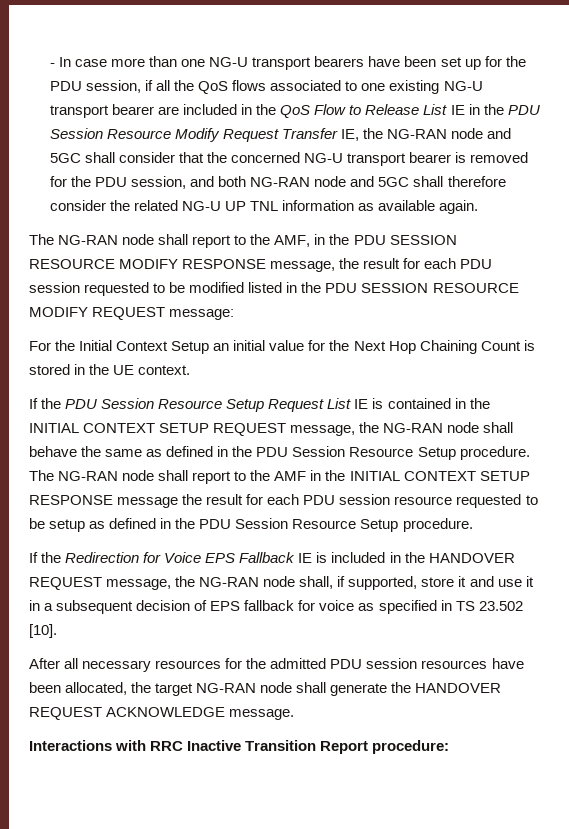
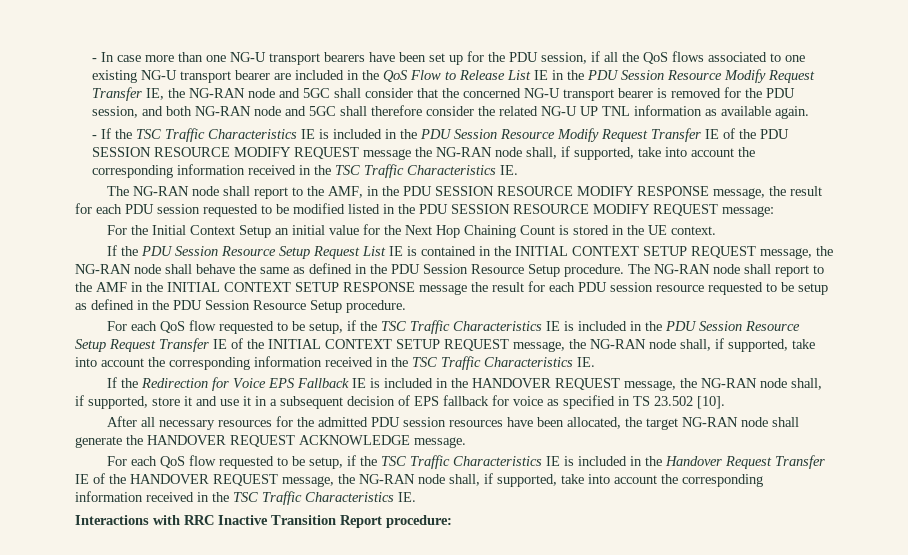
+ - If the TSC Traffic Characteristics IE is included in the PDU Session Resource Modify Request Transfer IE of the PDU SESSION RESOURCE MODIFY REQUEST message the NG-RAN node shall, if supported, take into account the corresponding information received in the TSC Traffic Characteristics IE.
+ For each QoS flow requested to be setup, if the TSC Traffic Characteristics IE is included in the PDU Session Resource Setup Request Transfer IE of the INITIAL CONTEXT SETUP REQUEST message, the NG-RAN node shall, if supported, take into account the corresponding information received in the TSC Traffic Characteristics IE.
+ For each QoS flow requested to be setup, if the TSC Traffic Characteristics IE is included in the Handover Request Transfer IE of the HANDOVER REQUEST message, the NG-RAN node shall, if supported, take into account the corresponding information received in the TSC Traffic Characteristics IE.

